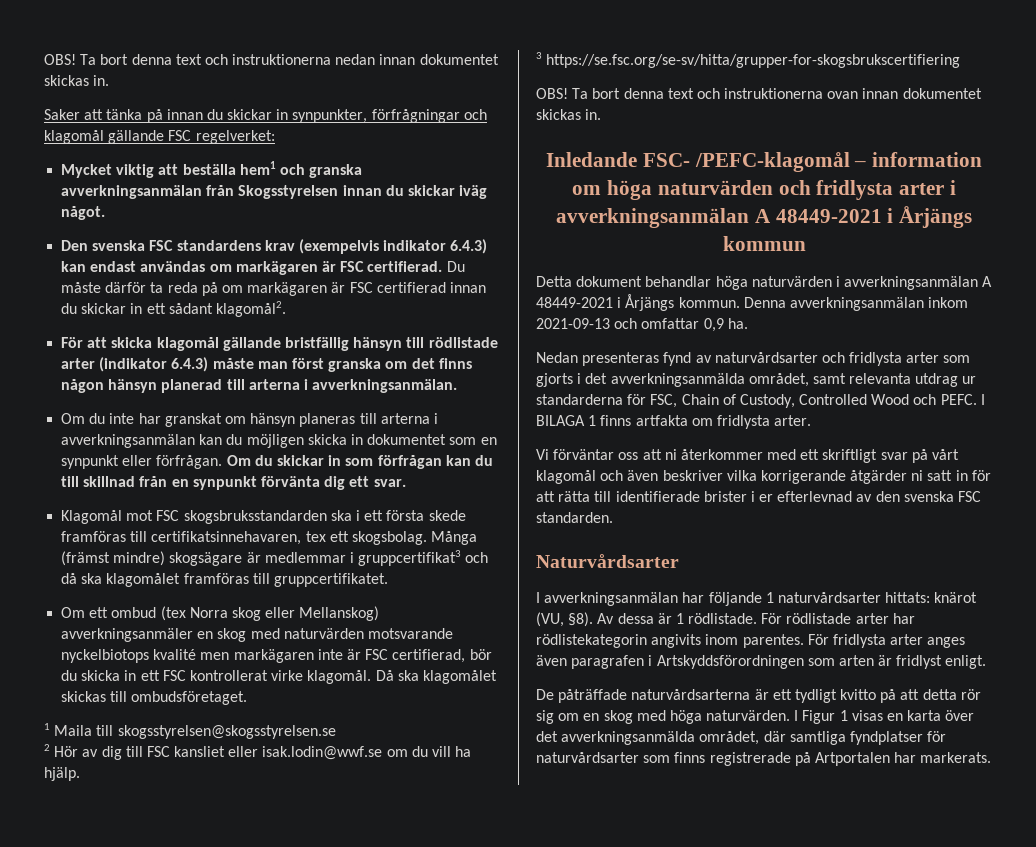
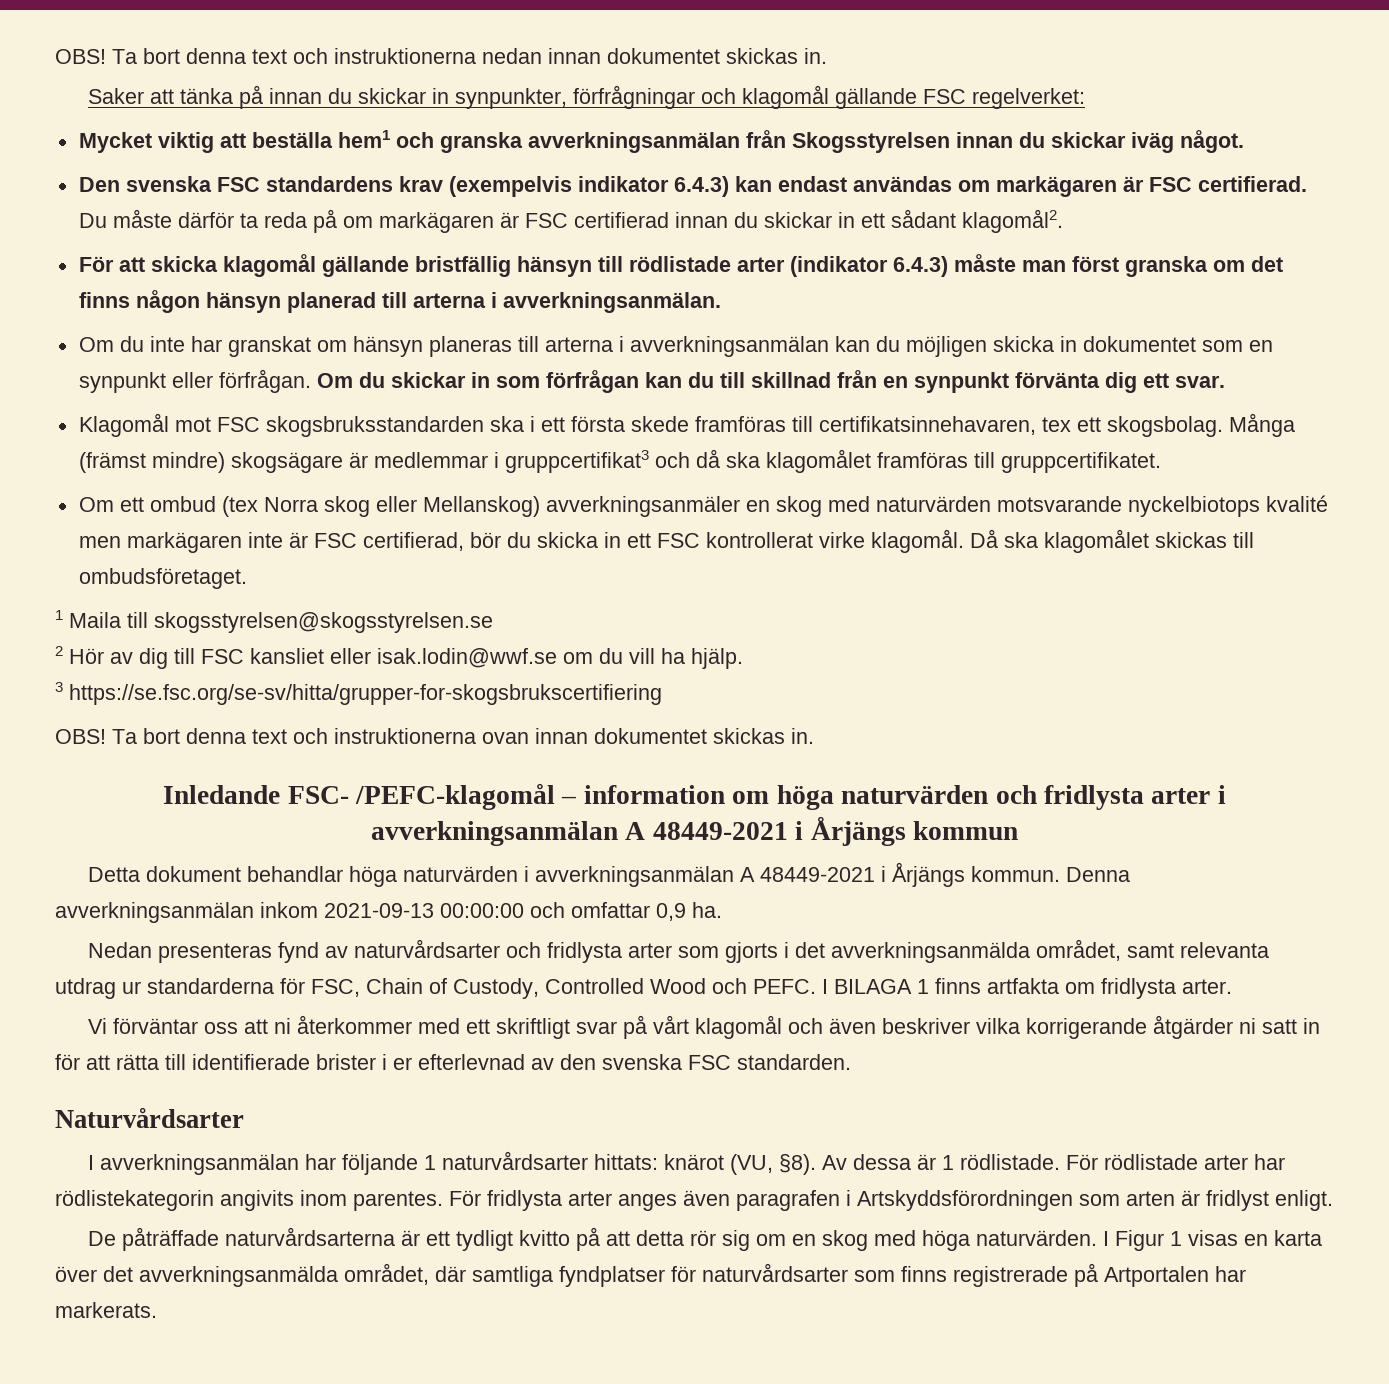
- Denna avverkningsanmälan inkom 2021-09-13 och omfattar 0,9 ha.
+ Denna avverkningsanmälan inkom 2021-09-13 00:00:00 och omfattar 0,9 ha.

